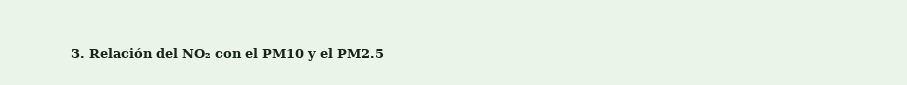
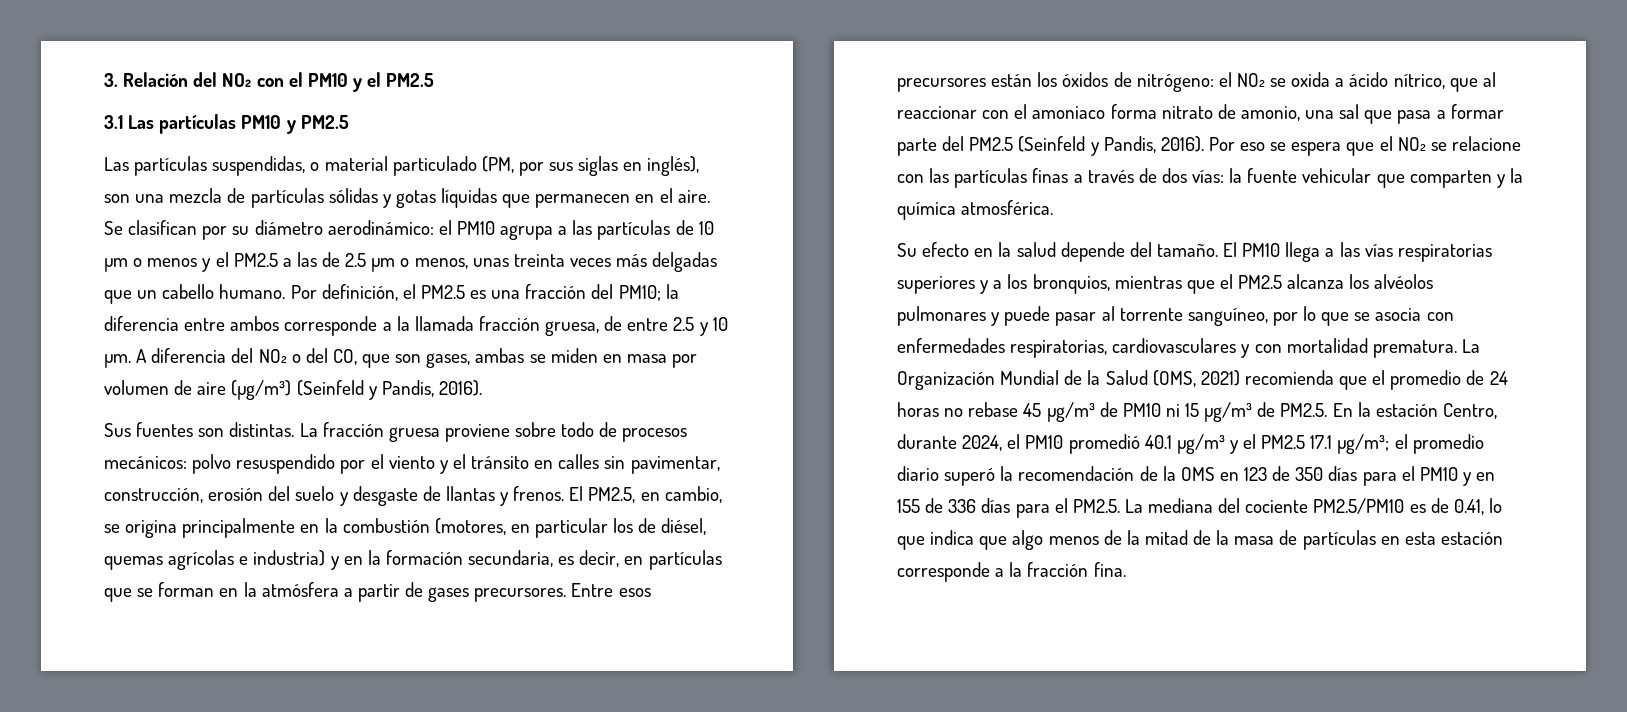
+ 3.1 Las partículas PM10 y PM2.5
+ Las partículas suspendidas, o material particulado (PM, por sus siglas en inglés), son una mezcla de partículas sólidas y gotas líquidas que permanecen en el aire. Se clasifican por su diámetro aerodinámico: el PM10 agrupa a las partículas de 10 µm o menos y el PM2.5 a las de 2.5 µm o menos, unas treinta veces más delgadas que un cabello humano. Por definición, el PM2.5 es una fracción del PM10; la diferencia entre ambos corresponde a la llamada fracción gruesa, de entre 2.5 y 10 µm. A diferencia del NO₂ o del CO, que son gases, ambas se miden en masa por volumen de aire (µg/m³) (Seinfeld y Pandis, 2016).
+ Sus fuentes son distintas. La fracción gruesa proviene sobre todo de procesos mecánicos: polvo resuspendido por el viento y el tránsito en calles sin pavimentar, construcción, erosión del suelo y desgaste de llantas y frenos. El PM2.5, en cambio, se origina principalmente en la combustión (motores, en particular los de diésel, quemas agrícolas e industria) y en la formación secundaria, es decir, en partículas que se forman en la atmósfera a partir de gases precursores. Entre esos precursores están los óxidos de nitrógeno: el NO₂ se oxida a ácido nítrico, que al reaccionar con el amoniaco forma nitrato de amonio, una sal que pasa a formar parte del PM2.5 (Seinfeld y Pandis, 2016). Por eso se espera que el NO₂ se relacione con las partículas finas a través de dos vías: la fuente vehicular que comparten y la química atmosférica.
+ Su efecto en la salud depende del tamaño. El PM10 llega a las vías respiratorias superiores y a los bronquios, mientras que el PM2.5 alcanza los alvéolos pulmonares y puede pasar al torrente sanguíneo, por lo que se asocia con enfermedades respiratorias, cardiovasculares y con mortalidad prematura. La Organización Mundial de la Salud (OMS, 2021) recomienda que el promedio de 24 horas no rebase 45 µg/m³ de PM10 ni 15 µg/m³ de PM2.5. En la estación Centro, durante 2024, el PM10 promedió 40.1 µg/m³ y el PM2.5 17.1 µg/m³; el promedio diario superó la recomendación de la OMS en 123 de 350 días para el PM10 y en 155 de 336 días para el PM2.5. La mediana del cociente PM2.5/PM10 es de 0.41, lo que indica que algo menos de la mitad de la masa de partículas en esta estación corresponde a la fracción fina.

